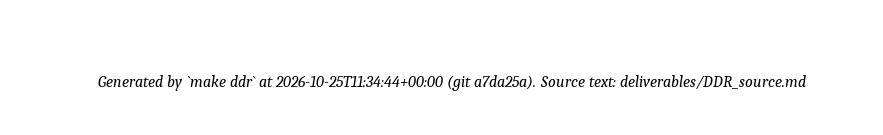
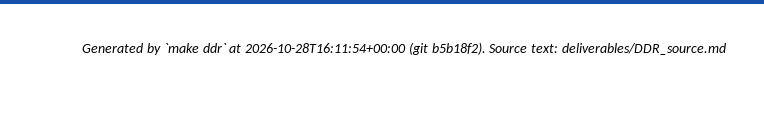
- Generated by `make ddr` at 2026-10-25T11:34:44+00:00 (git a7da25a).
+ Generated by `make ddr` at 2026-10-28T16:11:54+00:00 (git b5b18f2).

